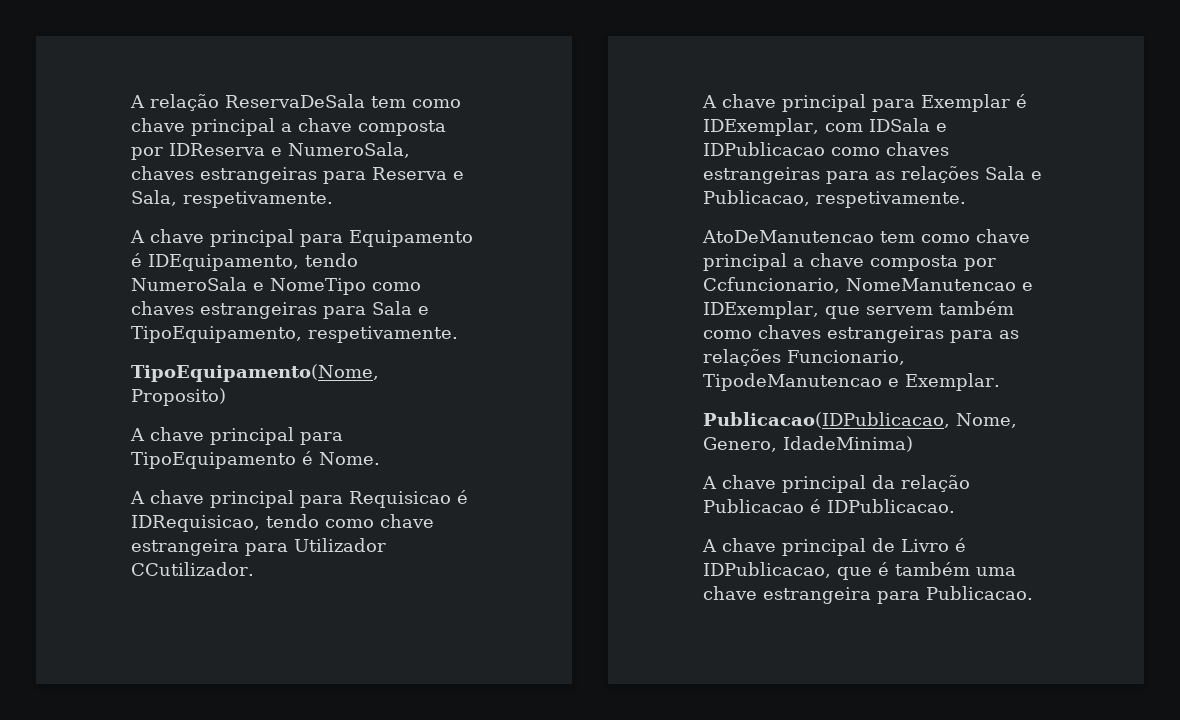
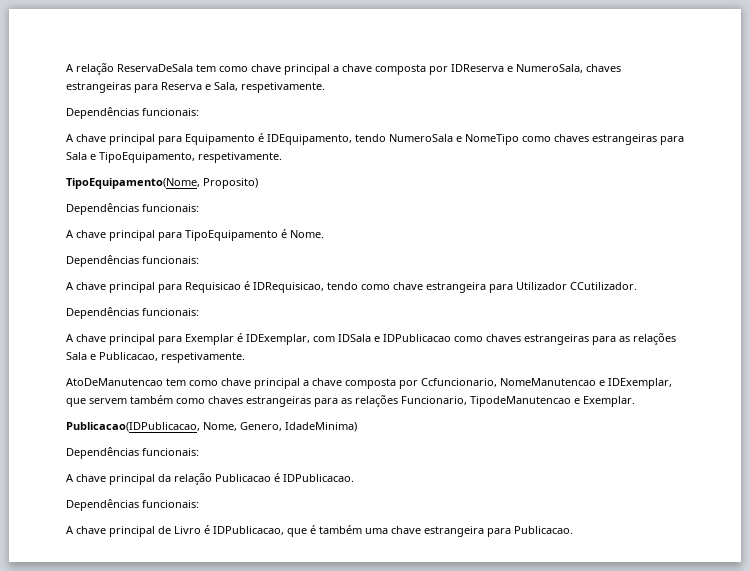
  A relação ReservaDeSala tem como chave principal a chave composta por IDReserva e NumeroSala, chaves estrangeiras para Reserva e Sala, respetivamente.
+ Dependências funcionais:
  TipoEquipamento(Nome, Proposito)
+ Dependências funcionais:
  A chave principal para TipoEquipamento é Nome.
+ Dependências funcionais:
  A chave principal para Requisicao é IDRequisicao, tendo como chave estrangeira para Utilizador CCutilizador.
+ Dependências funcionais:
  Publicacao(IDPublicacao, Nome, Genero, IdadeMinima)
+ Dependências funcionais:
  A chave principal da relação Publicacao é IDPublicacao.
+ Dependências funcionais:

